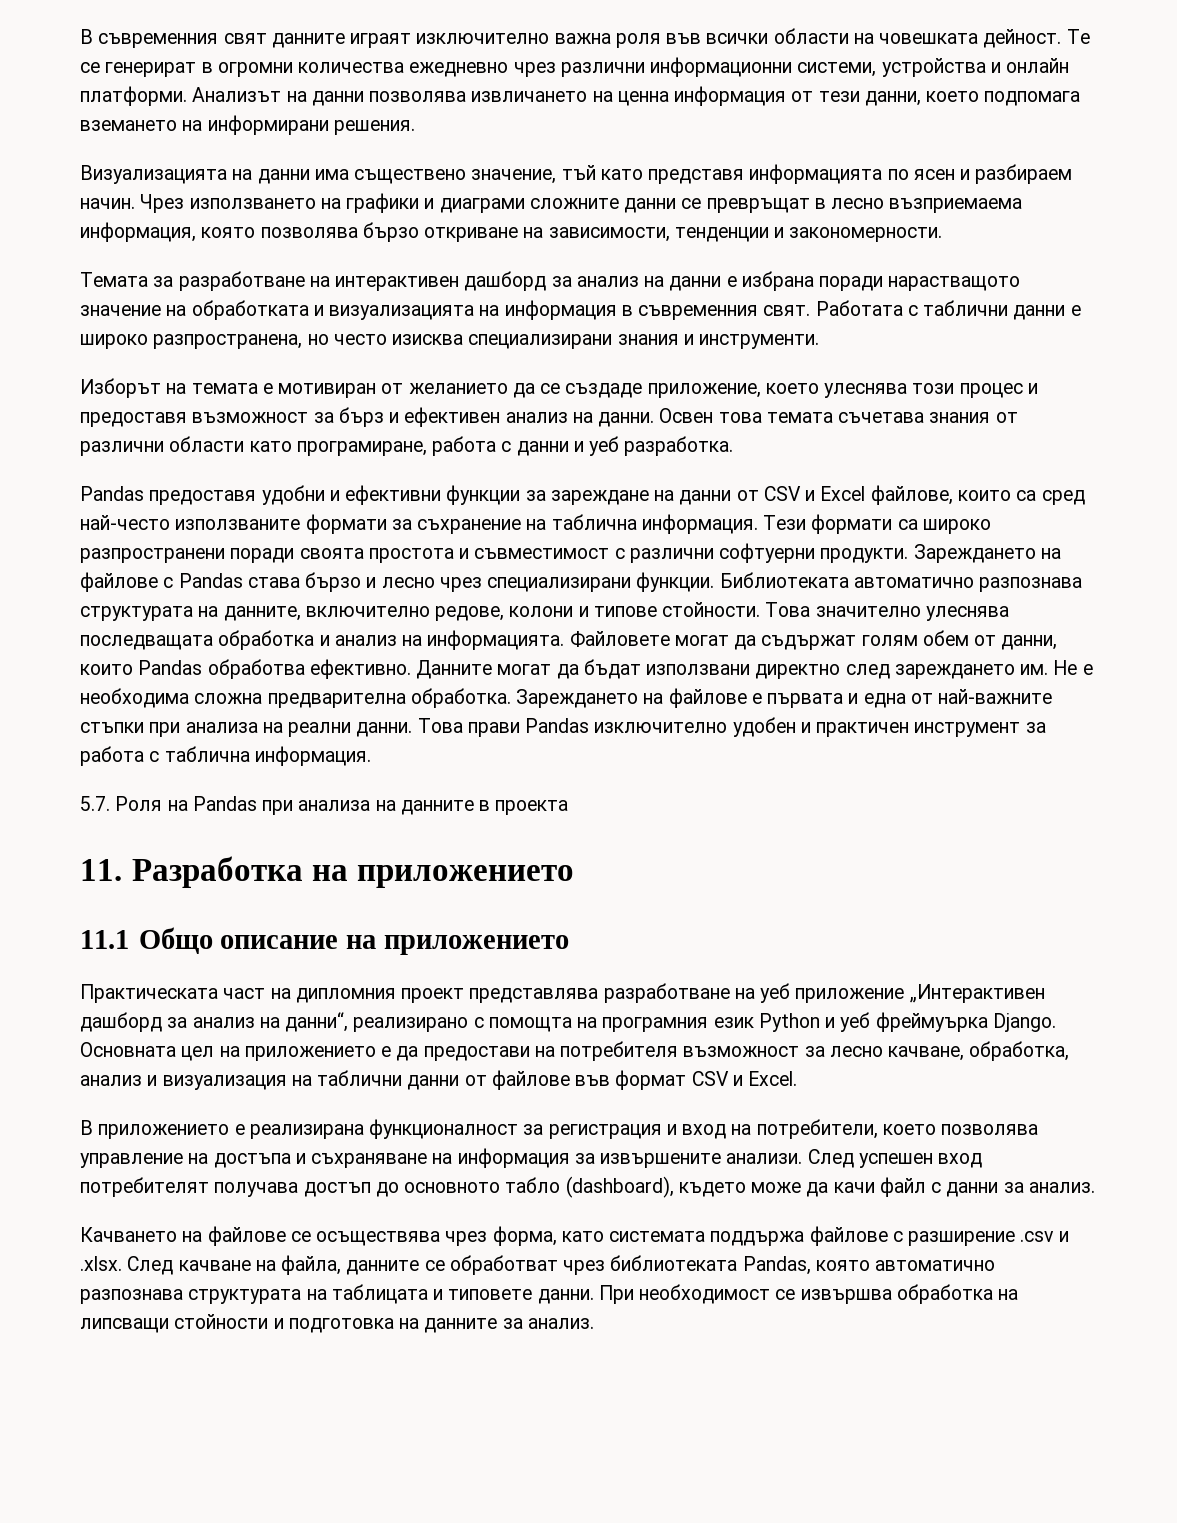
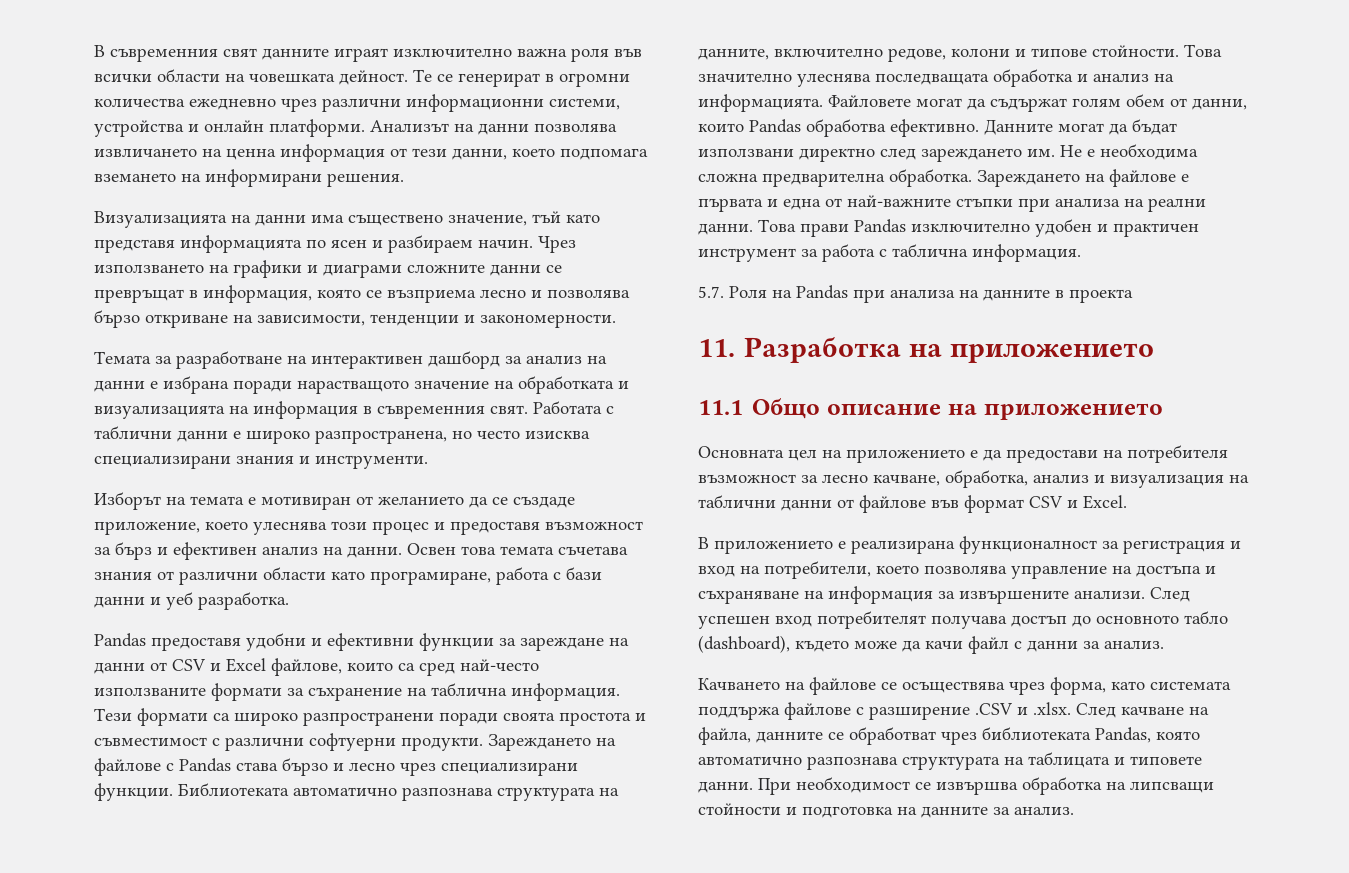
- Чрез използването на графики и диаграми сложните данни се превръщат в лесно възприемаема информация, която позволява бързо откриване на зависимости, тенденции и закономерности.
+ Чрез използването на графики и диаграми сложните данни се превръщат в информация, която се възприема лесно и позволява бързо откриване на зависимости, тенденции и закономерности.
- Освен това темата съчетава знания от различни области като програмиране, работа с данни и уеб разработка.
+ Освен това темата съчетава знания от различни области като програмиране, работа с бази данни и уеб разработка.
- Практическата част на дипломния проект представлява разработване на уеб приложение „Интерактивен дашборд за анализ на данни“, реализирано с помощта на програмния език Python и уеб фреймуърка Django.
- Качването на файлове се осъществява чрез форма, като системата поддържа файлове с разширение .csv и .xlsx. След качване на файла, данните се обработват чрез библиотеката Pandas, която автоматично разпознава структурата на таблицата и типовете данни.
+ Качването на файлове се осъществява чрез форма, като системата поддържа файлове с разширение .CSV и .xlsx. След качване на файла, данните се обработват чрез библиотеката Pandas, която автоматично разпознава структурата на таблицата и типовете данни.

